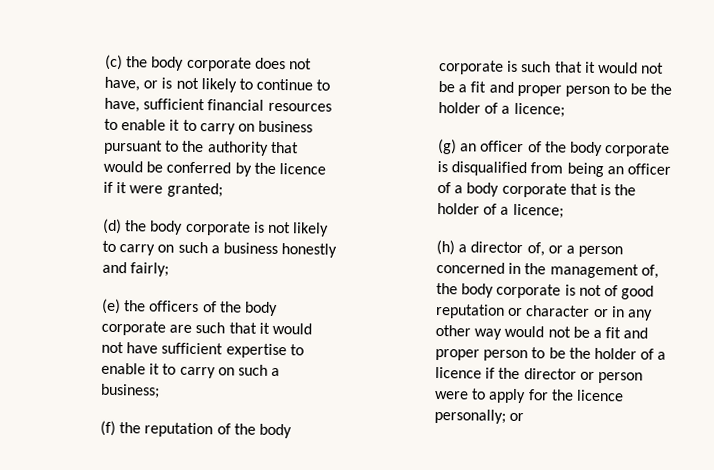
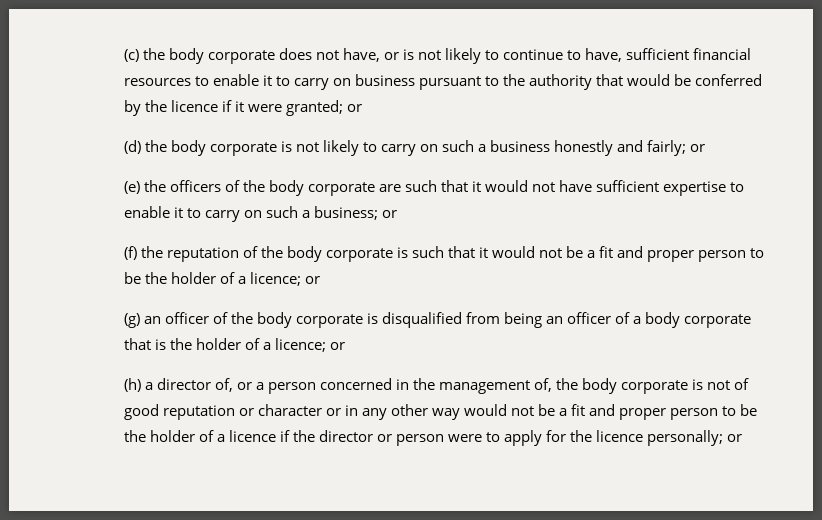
- (c) the body corporate does not have, or is not likely to continue to have, sufficient financial resources to enable it to carry on business pursuant to the authority that would be conferred by the licence if it were granted;
+ (c) the body corporate does not have, or is not likely to continue to have, sufficient financial resources to enable it to carry on business pursuant to the authority that would be conferred by the licence if it were granted; or
- (d) the body corporate is not likely to carry on such a business honestly and fairly;
+ (d) the body corporate is not likely to carry on such a business honestly and fairly; or
- (e) the officers of the body corporate are such that it would not have sufficient expertise to enable it to carry on such a business;
+ (e) the officers of the body corporate are such that it would not have sufficient expertise to enable it to carry on such a business; or
- (f) the reputation of the body corporate is such that it would not be a fit and proper person to be the holder of a licence;
+ (f) the reputation of the body corporate is such that it would not be a fit and proper person to be the holder of a licence; or
- (g) an officer of the body corporate is disqualified from being an officer of a body corporate that is the holder of a licence;
+ (g) an officer of the body corporate is disqualified from being an officer of a body corporate that is the holder of a licence; or

